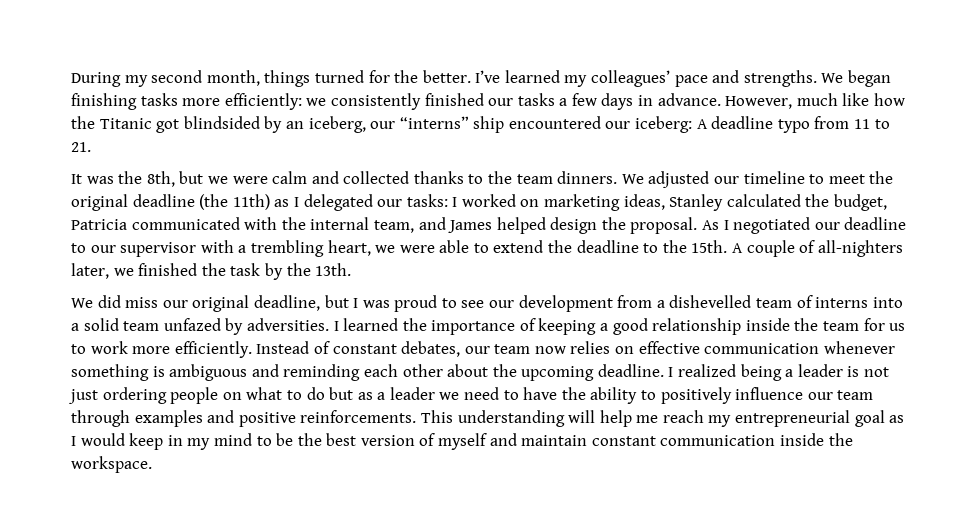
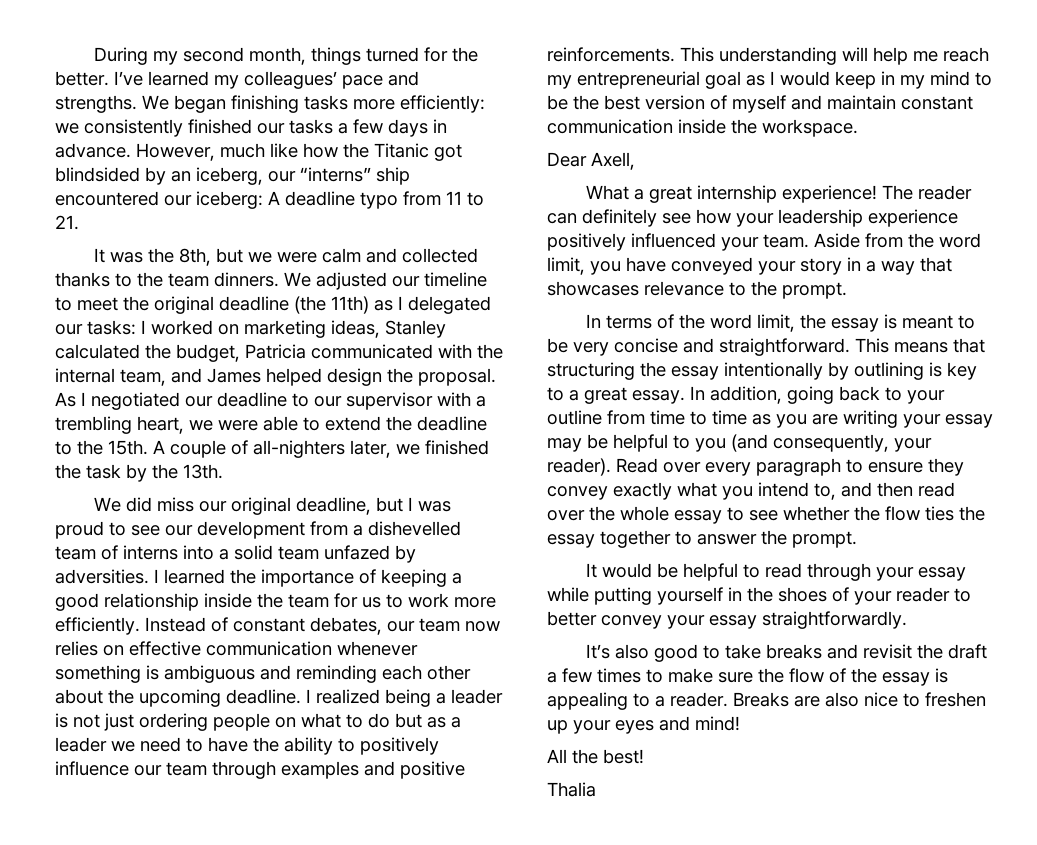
+ Dear Axell,
+ What a great internship experience! The reader can definitely see how your leadership experience positively influenced your team. Aside from the word limit, you have conveyed your story in a way that showcases relevance to the prompt.
+ In terms of the word limit, the essay is meant to be very concise and straightforward. This means that structuring the essay intentionally by outlining is key to a great essay. In addition, going back to your outline from time to time as you are writing your essay may be helpful to you (and consequently, your reader). Read over every paragraph to ensure they convey exactly what you intend to, and then read over the whole essay to see whether the flow ties the essay together to answer the prompt.
+ It would be helpful to read through your essay while putting yourself in the shoes of your reader to better convey your essay straightforwardly.
+ It’s also good to take breaks and revisit the draft a few times to make sure the flow of the essay is appealing to a reader. Breaks are also nice to freshen up your eyes and mind!
+ All the best!
+ Thalia

